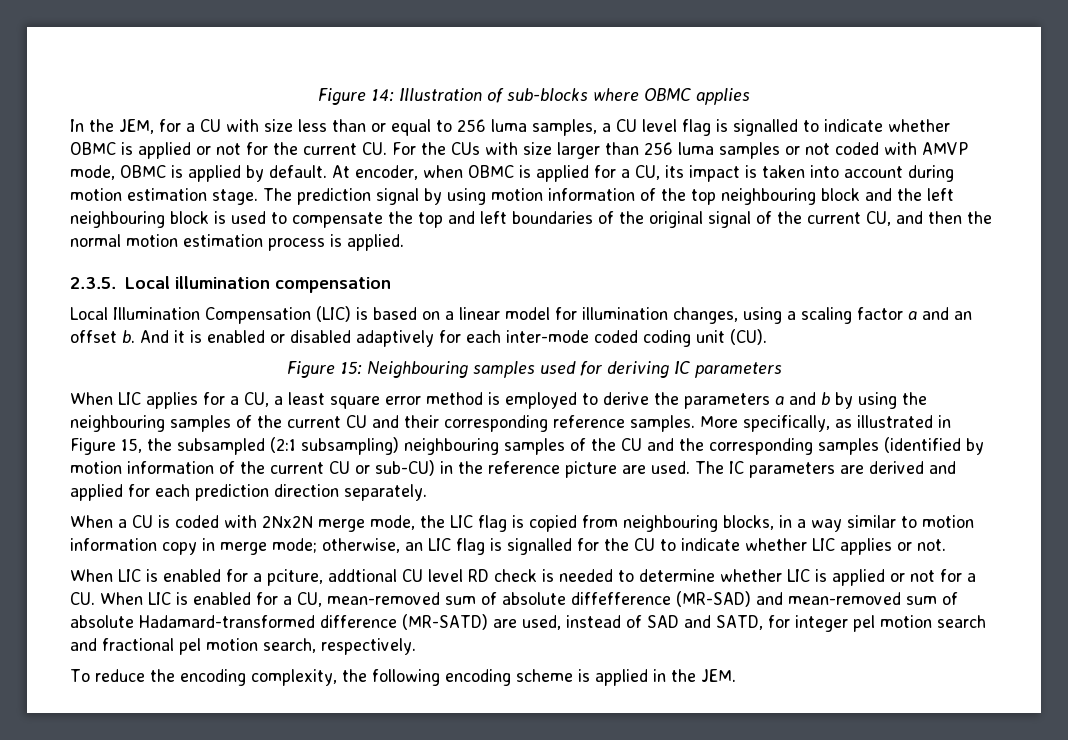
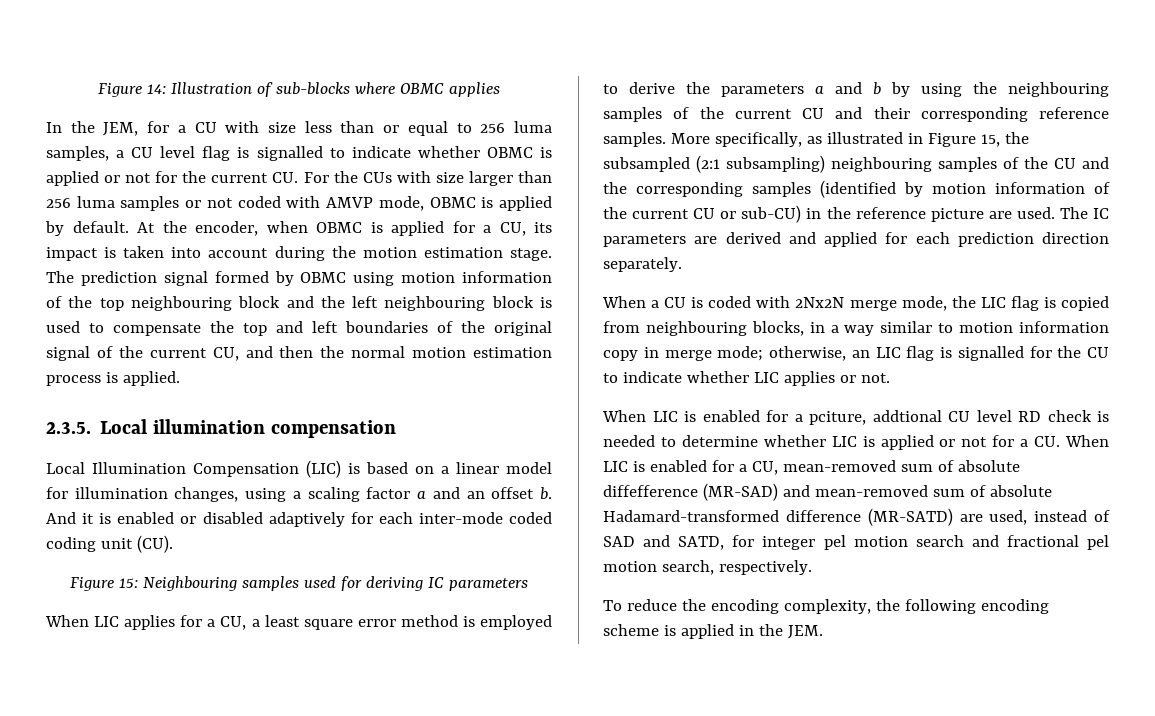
- At encoder, when OBMC is applied for a CU, its impact is taken into account during motion estimation stage.
+ At the encoder, when OBMC is applied for a CU, its impact is taken into account during the motion estimation stage.
- The prediction signal by using motion information of the top neighbouring block and the left neighbouring block is used to compensate the top and left boundaries of the original signal of the current CU, and then the normal motion estimation process is applied.
+ The prediction signal formed by OBMC using motion information of the top neighbouring block and the left neighbouring block is used to compensate the top and left boundaries of the original signal of the current CU, and then the normal motion estimation process is applied.

